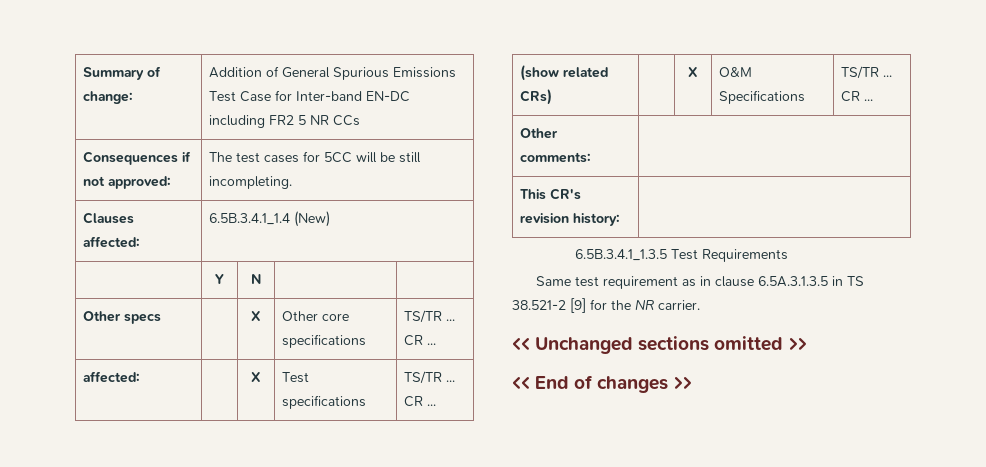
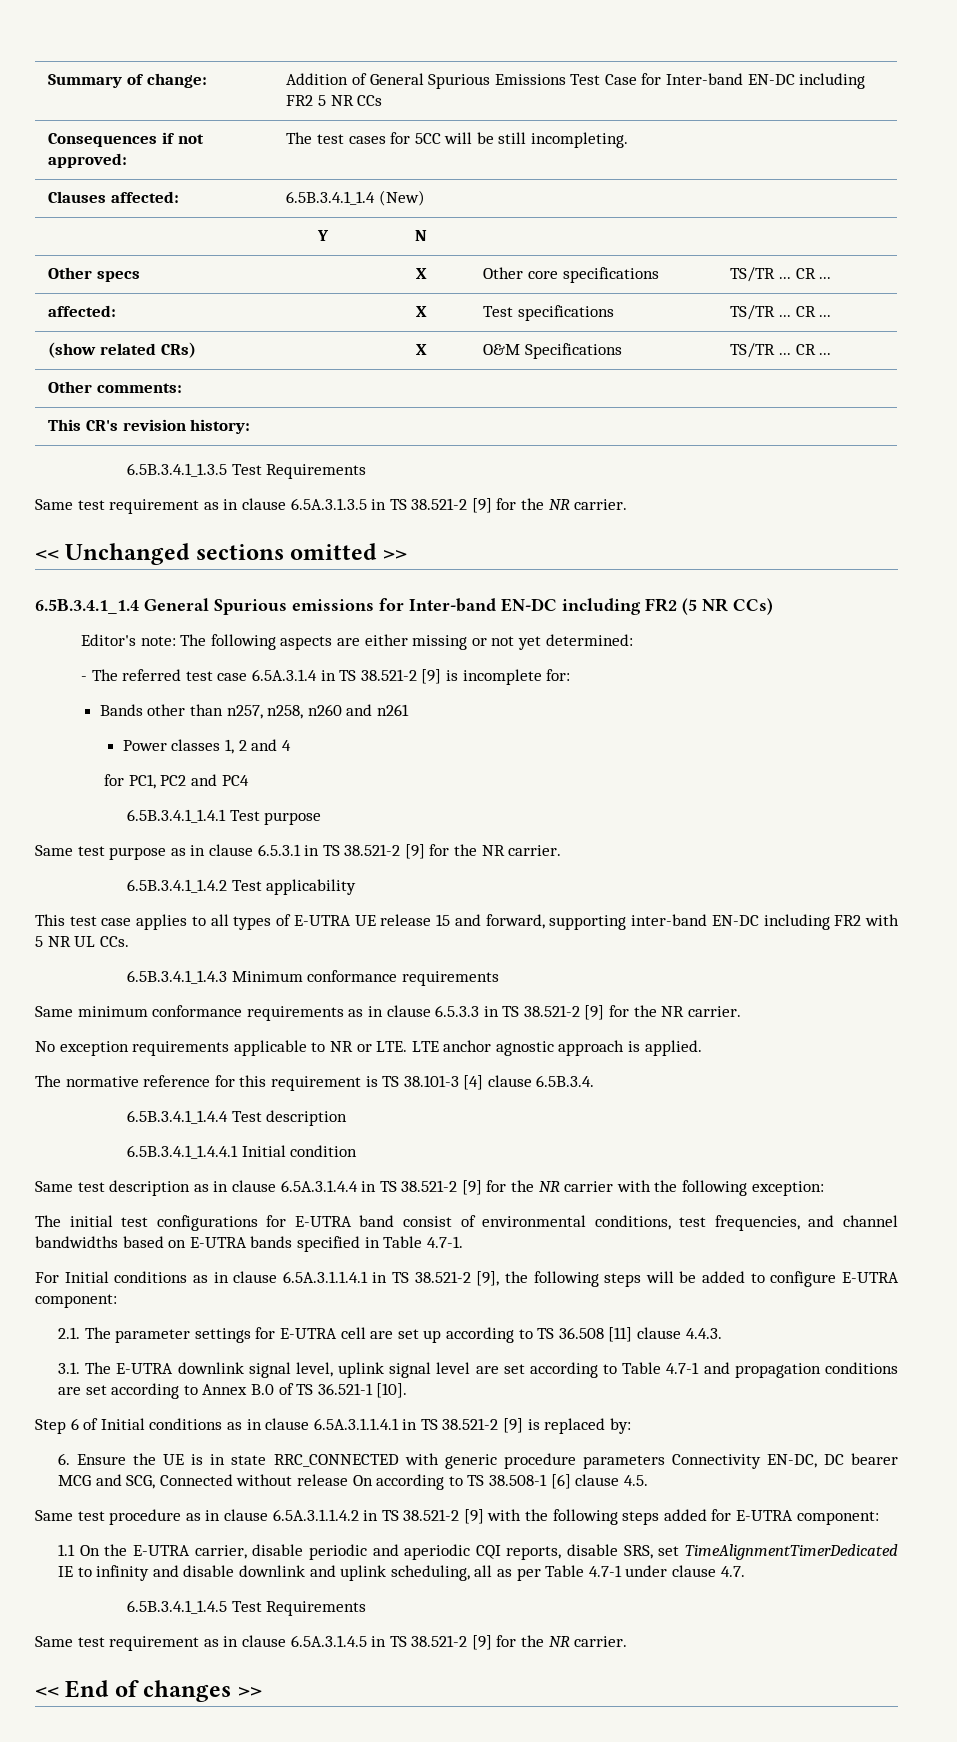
+ 6.5B.3.4.1_1.4 General Spurious emissions for Inter-band EN-DC including FR2 (5 NR CCs)
+ Editor's note: The following aspects are either missing or not yet determined:
+ - The referred test case 6.5A.3.1.4 in TS 38.521-2 [9] is incomplete for:
+ Bands other than n257, n258, n260 and n261
+ Power classes 1, 2 and 4
+ for PC1, PC2 and PC4
+ 6.5B.3.4.1_1.4.1 Test purpose
+ Same test purpose as in clause 6.5.3.1 in TS 38.521-2 [9] for the NR carrier.
+ 6.5B.3.4.1_1.4.2 Test applicability
+ This test case applies to all types of E-UTRA UE release 15 and forward, supporting inter-band EN-DC including FR2 with 5 NR UL CCs.
+ 6.5B.3.4.1_1.4.3 Minimum conformance requirements
+ Same minimum conformance requirements as in clause 6.5.3.3 in TS 38.521-2 [9] for the NR carrier.
+ No exception requirements applicable to NR or LTE. LTE anchor agnostic approach is applied.
+ The normative reference for this requirement is TS 38.101-3 [4] clause 6.5B.3.4.
+ 6.5B.3.4.1_1.4.4 Test description
+ 6.5B.3.4.1_1.4.4.1 Initial condition
+ Same test description as in clause 6.5A.3.1.4.4 in TS 38.521-2 [9] for the NR carrier with the following exception:
+ The initial test configurations for E-UTRA band consist of environmental conditions, test frequencies, and channel bandwidths based on E-UTRA bands specified in Table 4.7-1.
+ For Initial conditions as in clause 6.5A.3.1.1.4.1 in TS 38.521-2 [9], the following steps will be added to configure E-UTRA component:
+ 2.1. The parameter settings for E-UTRA cell are set up according to TS 36.508 [11] clause 4.4.3.
+ 3.1. The E-UTRA downlink signal level, uplink signal level are set according to Table 4.7-1 and propagation conditions are set according to Annex B.0 of TS 36.521-1 [10].
+ Step 6 of Initial conditions as in clause 6.5A.3.1.1.4.1 in TS 38.521-2 [9] is replaced by:
+ 6. Ensure the UE is in state RRC_CONNECTED with generic procedure parameters Connectivity EN-DC, DC bearer MCG and SCG, Connected without release On according to TS 38.508-1 [6] clause 4.5.
+ Same test procedure as in clause 6.5A.3.1.1.4.2 in TS 38.521-2 [9] with the following steps added for E-UTRA component:
+ 1.1 On the E-UTRA carrier, disable periodic and aperiodic CQI reports, disable SRS, set TimeAlignmentTimerDedicated IE to infinity and disable downlink and uplink scheduling, all as per Table 4.7-1 under clause 4.7.
+ 6.5B.3.4.1_1.4.5 Test Requirements
+ Same test requirement as in clause 6.5A.3.1.4.5 in TS 38.521-2 [9] for the NR carrier.

